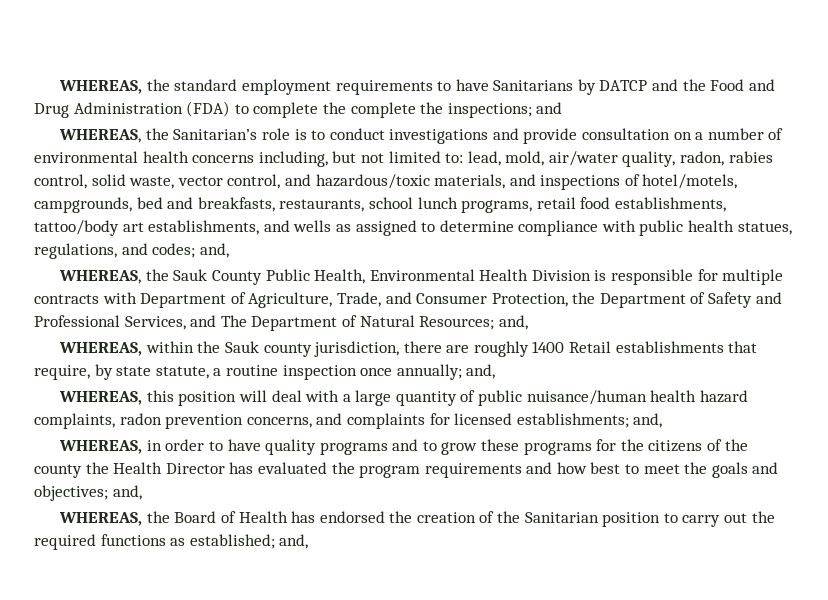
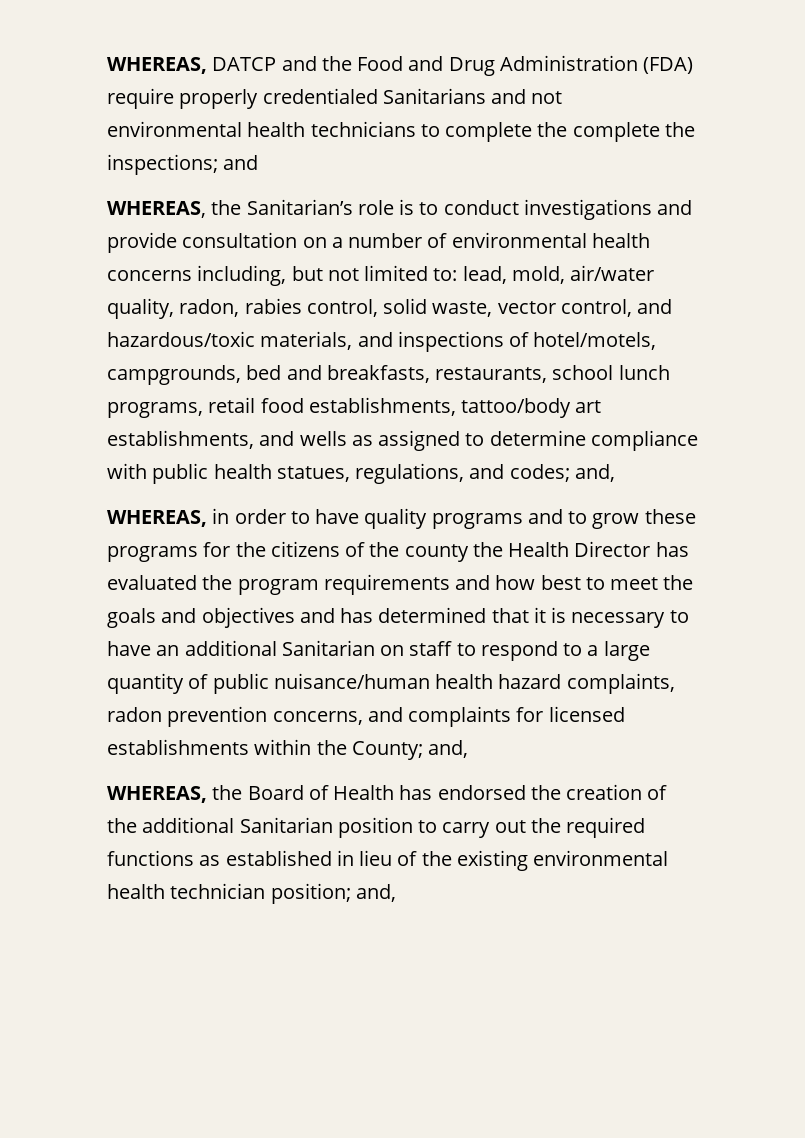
- WHEREAS, the standard employment requirements to have Sanitarians by DATCP and the Food and Drug Administration (FDA) to complete the complete the inspections; and
+ WHEREAS, DATCP and the Food and Drug Administration (FDA) require properly credentialed Sanitarians and not environmental health technicians to complete the complete the inspections; and
- WHEREAS, the Sauk County Public Health, Environmental Health Division is responsible for multiple contracts with Department of Agriculture, Trade, and Consumer Protection, the Department of Safety and Professional Services, and The Department of Natural Resources; and,
- WHEREAS, within the Sauk county jurisdiction, there are roughly 1400 Retail establishments that require, by state statute, a routine inspection once annually; and,
- WHEREAS, this position will deal with a large quantity of public nuisance/human health hazard complaints, radon prevention concerns, and complaints for licensed establishments; and,
- WHEREAS, in order to have quality programs and to grow these programs for the citizens of the county the Health Director has evaluated the program requirements and how best to meet the goals and objectives; and,
+ WHEREAS, in order to have quality programs and to grow these programs for the citizens of the county the Health Director has evaluated the program requirements and how best to meet the goals and objectives and has determined that it is necessary to have an additional Sanitarian on staff to respond to a large quantity of public nuisance/human health hazard complaints, radon prevention concerns, and complaints for licensed establishments within the County; and,
- WHEREAS, the Board of Health has endorsed the creation of the Sanitarian position to carry out the required functions as established; and,
+ WHEREAS, the Board of Health has endorsed the creation of the additional Sanitarian position to carry out the required functions as established in lieu of the existing environmental health technician position; and,

